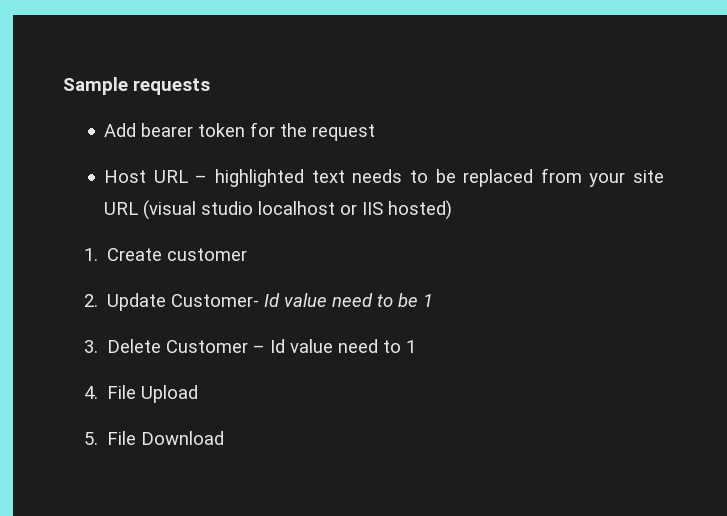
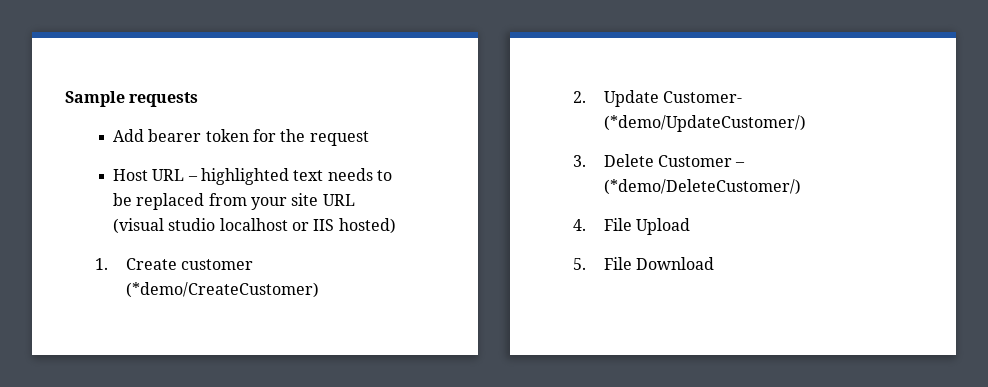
- 1. Create customer
+ 1. Create customer (*demo/CreateCustomer)
- 2. Update Customer- Id value need to be 1
+ 2. Update Customer- (*demo/UpdateCustomer/)
- 3. Delete Customer – Id value need to 1
+ 3. Delete Customer – (*demo/DeleteCustomer/)

